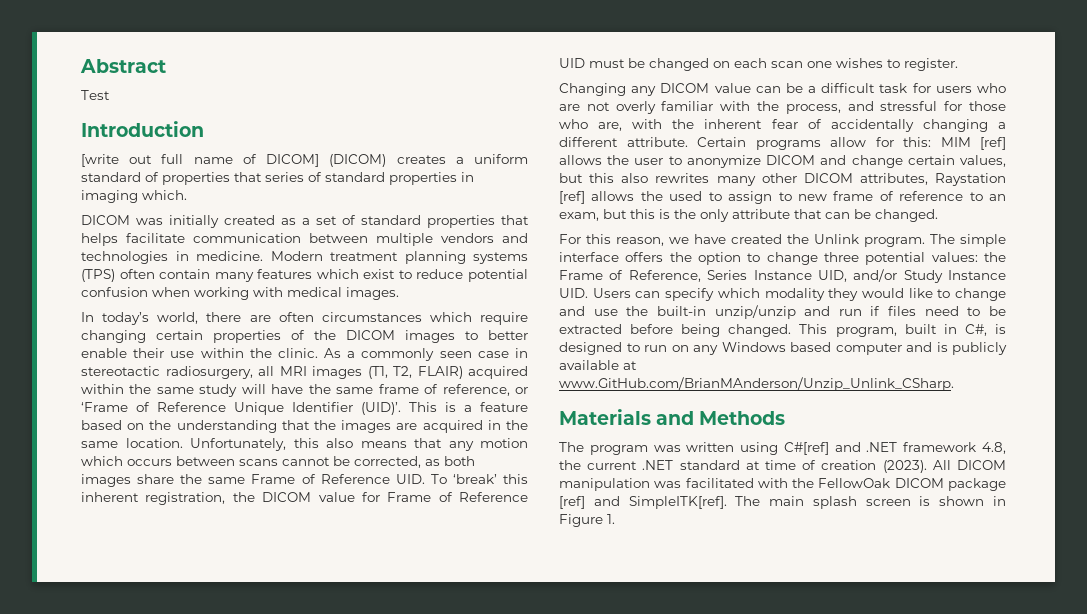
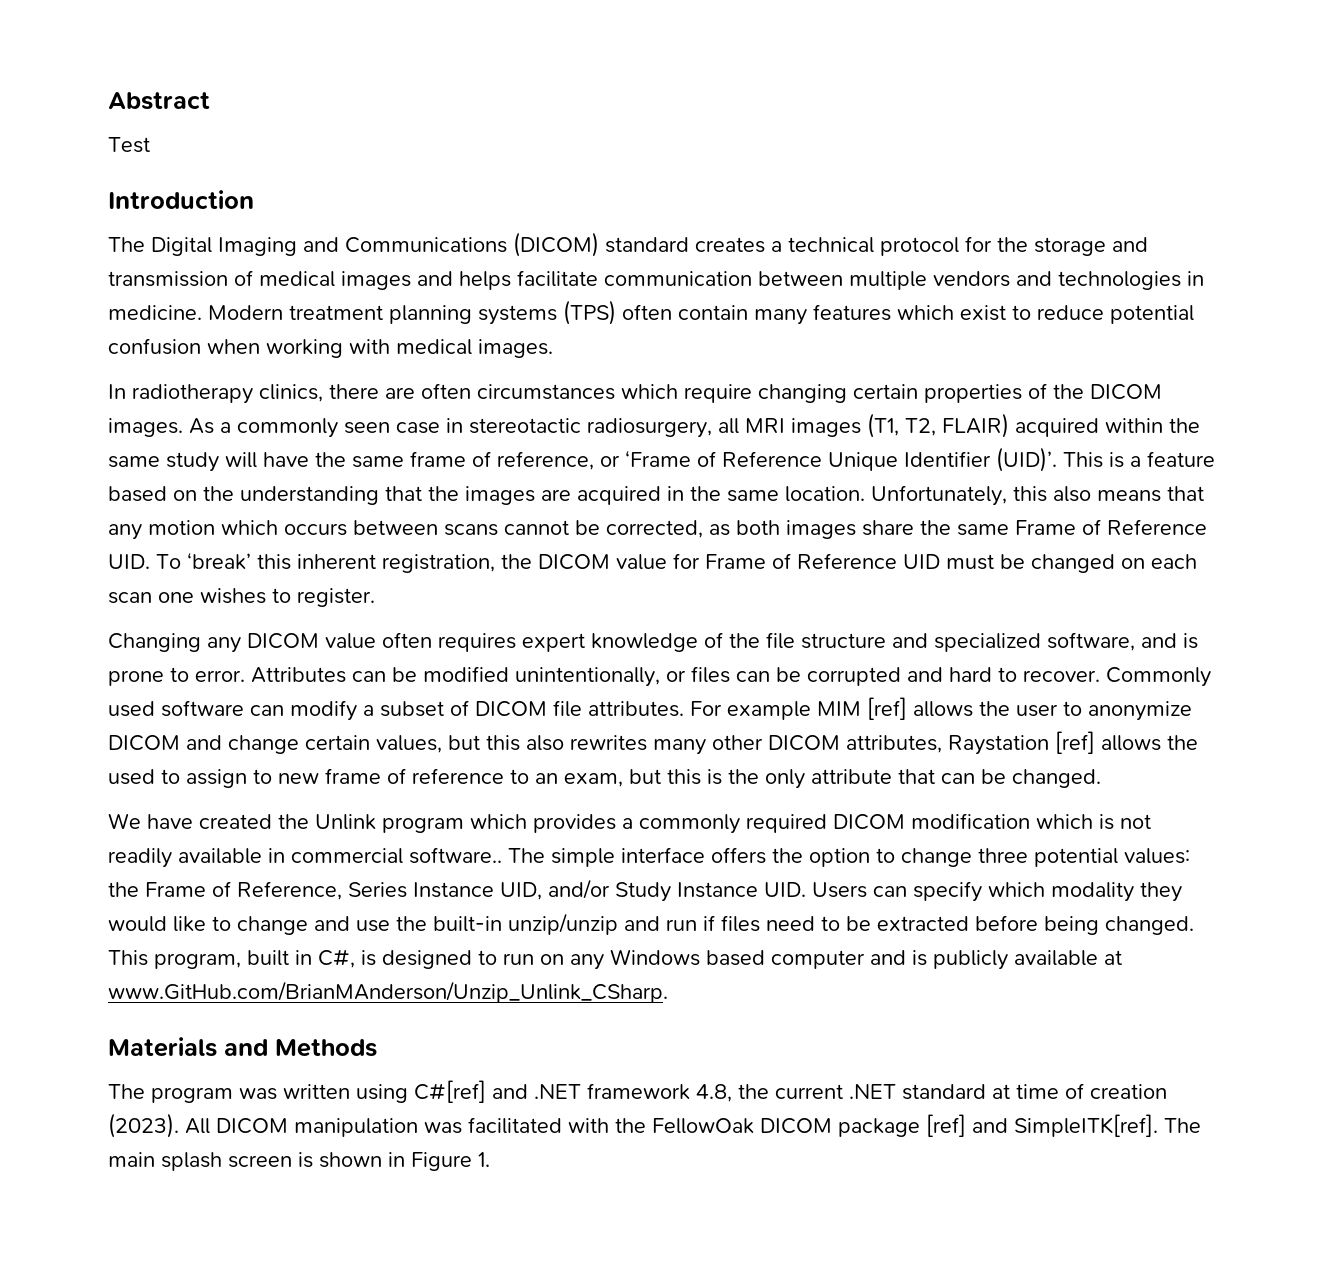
- [write out full name of DICOM] (DICOM) creates a uniform standard of properties that series of standard properties in imaging which.
- DICOM was initially created as a set of standard properties that helps facilitate communication between multiple vendors and technologies in medicine.
+ The Digital Imaging and Communications (DICOM) standard creates a technical protocol for the storage and transmission of medical images and helps facilitate communication between multiple vendors and technologies in medicine.
- In today’s world, there are often circumstances which require changing certain properties of the DICOM images to better enable their use within the clinic.
+ In radiotherapy clinics, there are often circumstances which require changing certain properties of the DICOM images.
- Changing any DICOM value can be a difficult task for users who are not overly familiar with the process, and stressful for those who are, with the inherent fear of accidentally changing a different attribute. Certain programs allow for this: MIM [ref] allows the user to anonymize DICOM and change certain values, but this also rewrites many other DICOM attributes, Raystation [ref] allows the used to assign to new frame of reference to an exam, but this is the only attribute that can be changed.
+ Changing any DICOM value often requires expert knowledge of the file structure and specialized software, and is prone to error. Attributes can be modified unintentionally, or files can be corrupted and hard to recover. Commonly used software can modify a subset of DICOM file attributes. For example MIM [ref] allows the user to anonymize DICOM and change certain values, but this also rewrites many other DICOM attributes, Raystation [ref] allows the used to assign to new frame of reference to an exam, but this is the only attribute that can be changed.
- For this reason, we have created the Unlink program.
+ We have created the Unlink program which provides a commonly required DICOM modification which is not readily available in commercial software..

